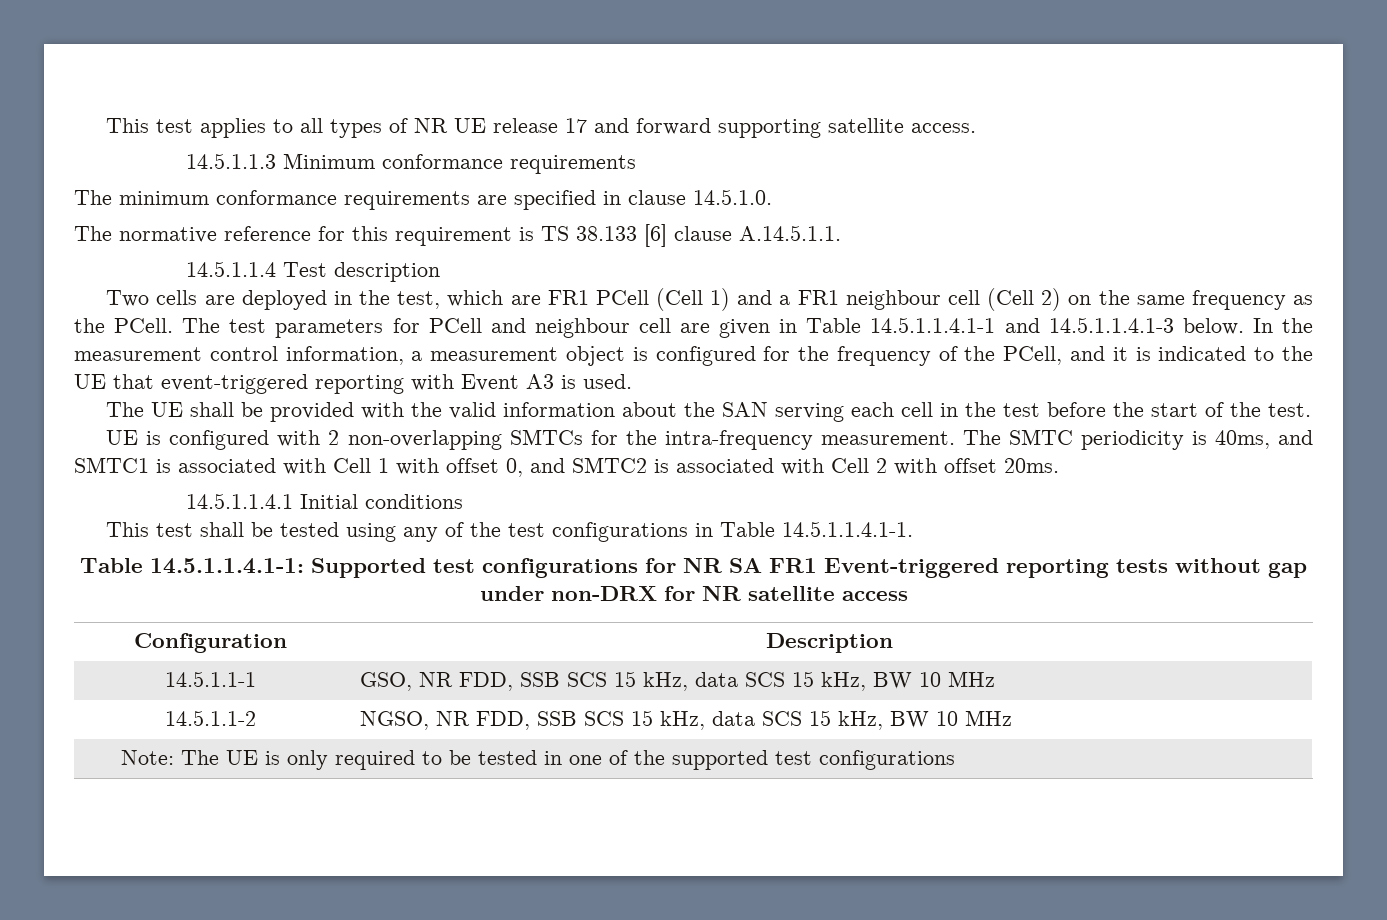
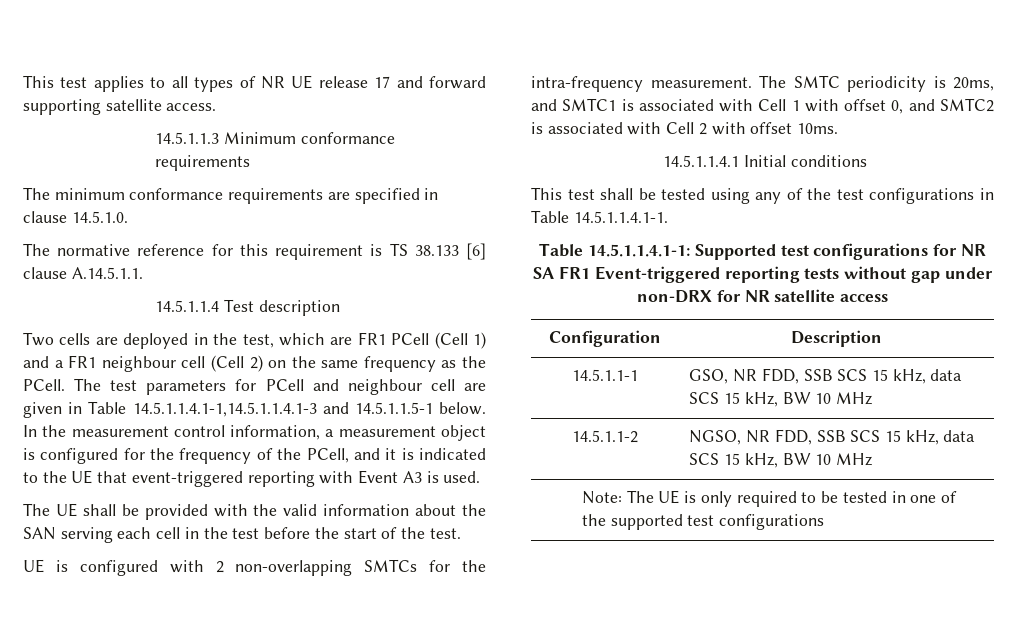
- The test parameters for PCell and neighbour cell are given in Table 14.5.1.1.4.1-1 and 14.5.1.1.4.1-3 below.
+ The test parameters for PCell and neighbour cell are given in Table 14.5.1.1.4.1-1,14.5.1.1.4.1-3 and 14.5.1.1.5-1 below.
- The SMTC periodicity is 40ms, and SMTC1 is associated with Cell 1 with offset 0, and SMTC2 is associated with Cell 2 with offset 20ms.
+ The SMTC periodicity is 20ms, and SMTC1 is associated with Cell 1 with offset 0, and SMTC2 is associated with Cell 2 with offset 10ms.

